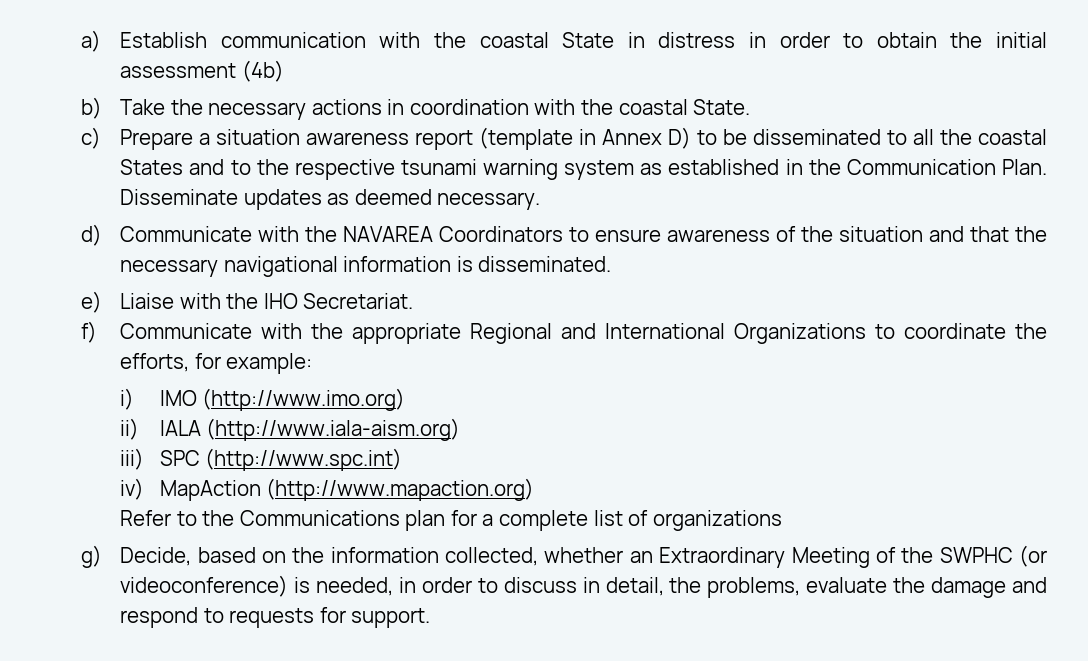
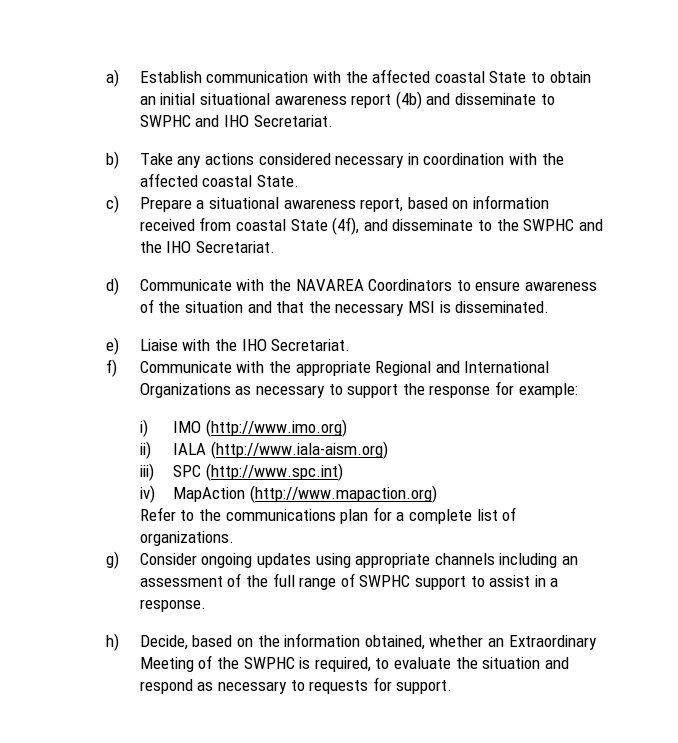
- a) Establish communication with the coastal State in distress in order to obtain the initial assessment (4b)
- b) Take the necessary actions in coordination with the coastal State.
+ a) Establish communication with the affected coastal State to obtain an initial situational awareness report (4b) and disseminate to SWPHC and IHO Secretariat.
+ b) Take any actions considered necessary in coordination with the affected coastal State.
- c) Prepare a situation awareness report (template in Annex D) to be disseminated to all the coastal States and to the respective tsunami warning system as established in the Communication Plan. Disseminate updates as deemed necessary.
+ c) Prepare a situational awareness report, based on information received from coastal State (4f), and disseminate to the SWPHC and the IHO Secretariat.
- d) Communicate with the NAVAREA Coordinators to ensure awareness of the situation and that the necessary navigational information is disseminated.
+ d) Communicate with the NAVAREA Coordinators to ensure awareness of the situation and that the necessary MSI is disseminated.
- f) Communicate with the appropriate Regional and International Organizations to coordinate the efforts, for example:
+ f) Communicate with the appropriate Regional and International Organizations as necessary to support the response for example:
- Refer to the Communications plan for a complete list of organizations
- g) Decide, based on the information collected, whether an Extraordinary Meeting of the SWPHC (or videoconference) is needed, in order to discuss in detail, the problems, evaluate the damage and respond to requests for support.
+ Refer to the communications plan for a complete list of organizations.
+ g) Consider ongoing updates using appropriate channels including an assessment of the full range of SWPHC support to assist in a response.
+ h) Decide, based on the information obtained, whether an Extraordinary Meeting of the SWPHC is required, to evaluate the situation and respond as necessary to requests for support.

